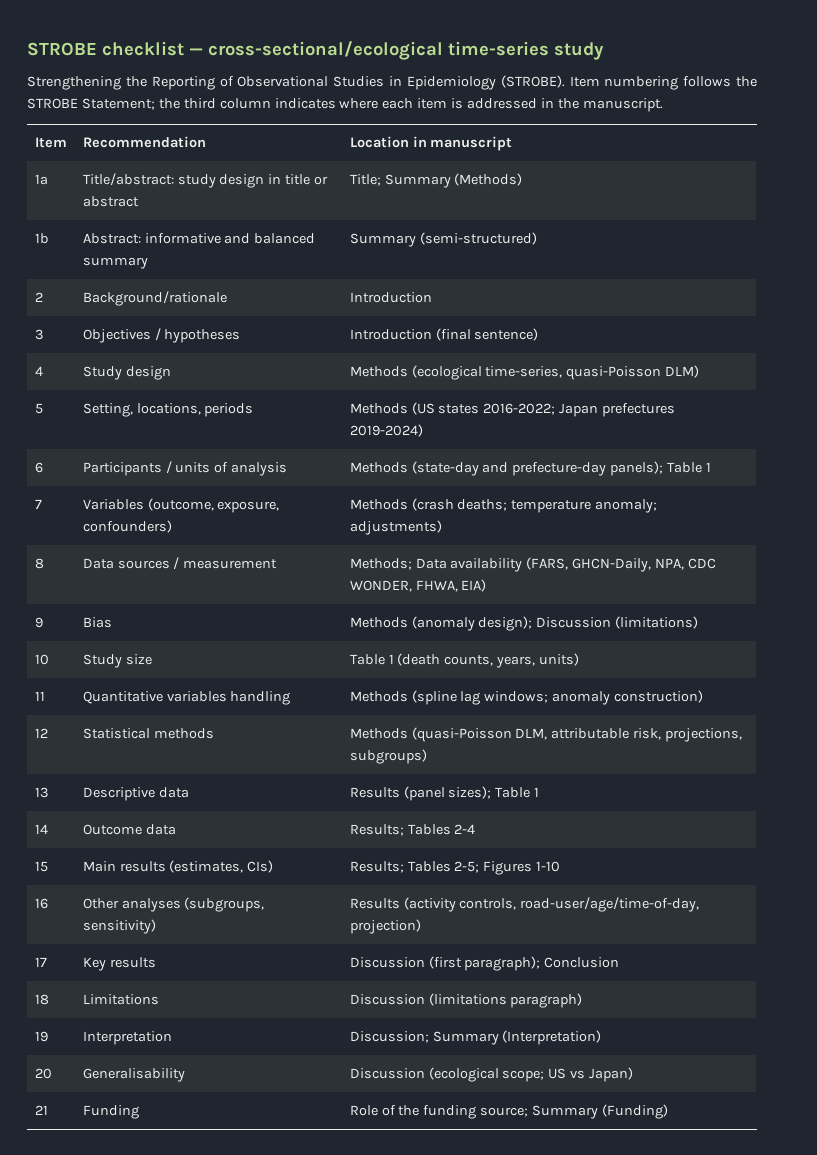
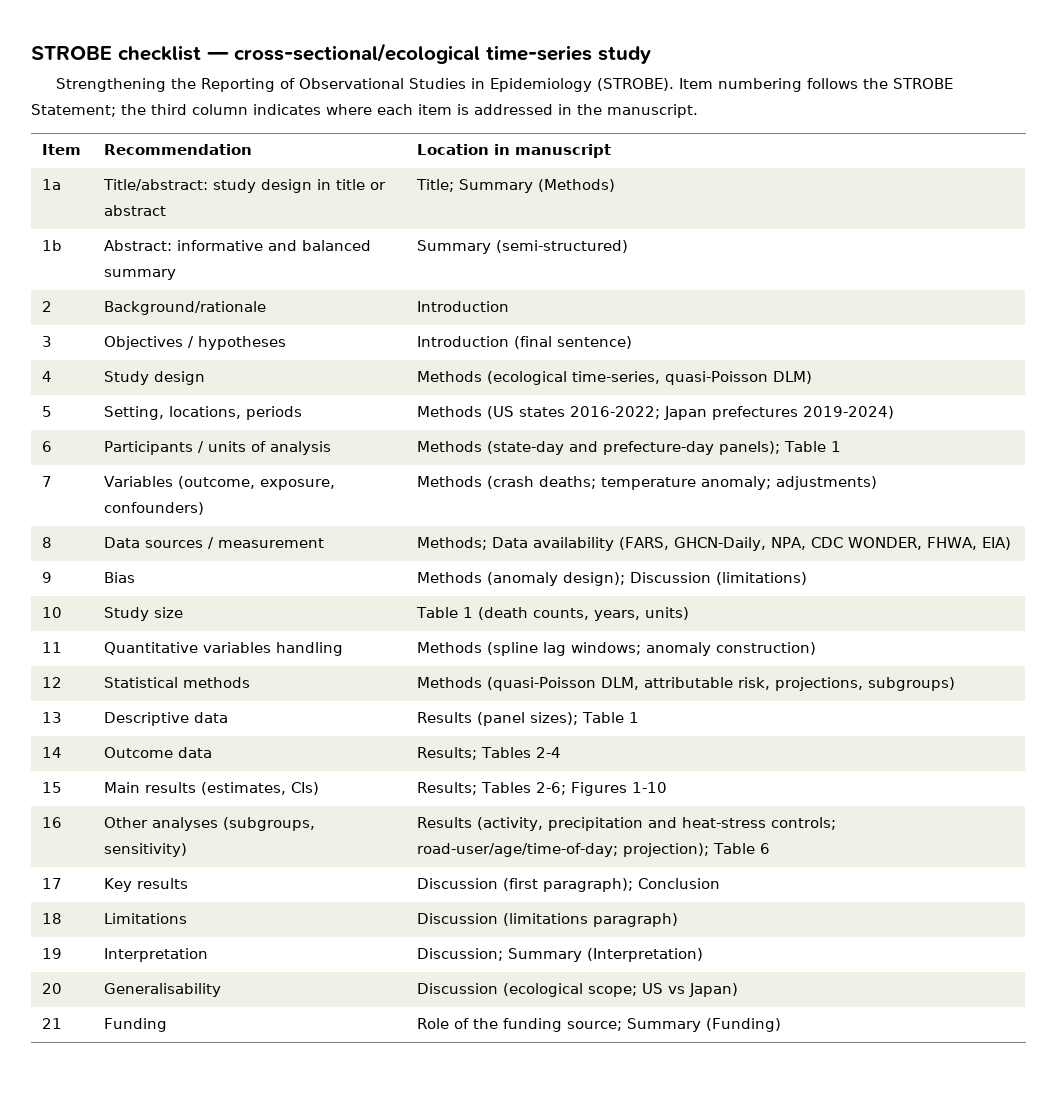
- 15 | Main results (estimates, CIs) | Results; Tables 2-5; Figures 1-10
+ 15 | Main results (estimates, CIs) | Results; Tables 2-6; Figures 1-10
- 16 | Other analyses (subgroups, sensitivity) | Results (activity controls, road-user/age/time-of-day, projection)
+ 16 | Other analyses (subgroups, sensitivity) | Results (activity, precipitation and heat-stress controls; road-user/age/time-of-day; projection); Table 6

